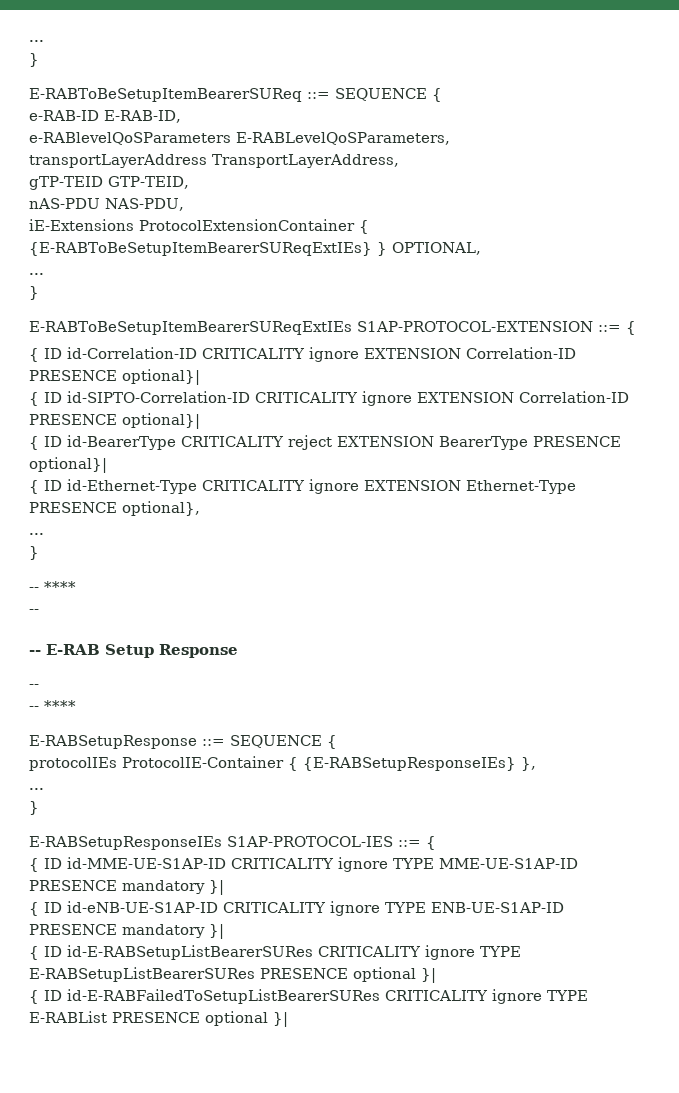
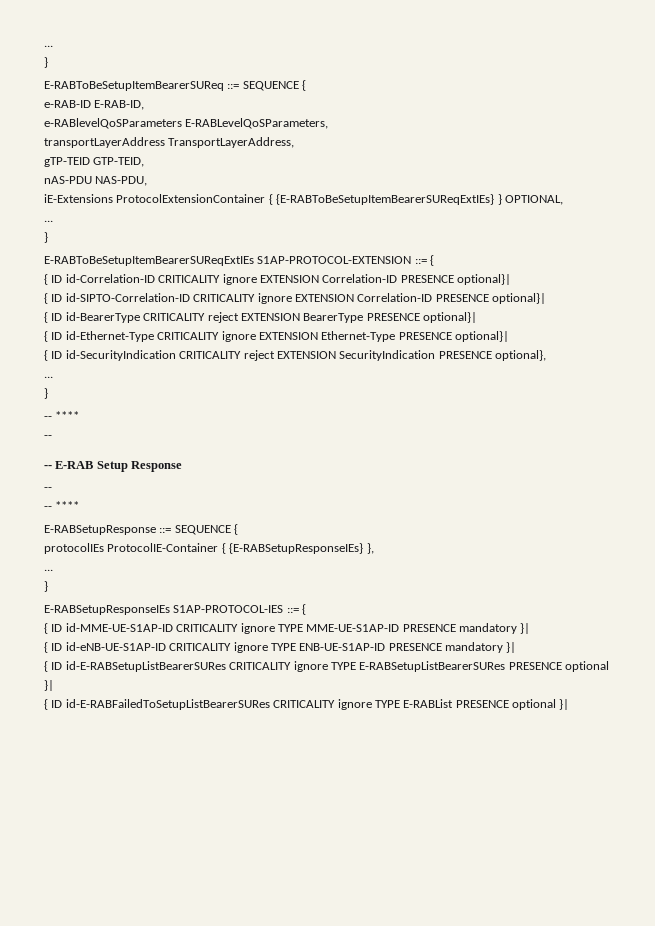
- { ID id-Ethernet-Type CRITICALITY ignore EXTENSION Ethernet-Type PRESENCE optional},
+ { ID id-Ethernet-Type CRITICALITY ignore EXTENSION Ethernet-Type PRESENCE optional}|
+ { ID id-SecurityIndication CRITICALITY reject EXTENSION SecurityIndication PRESENCE optional},

